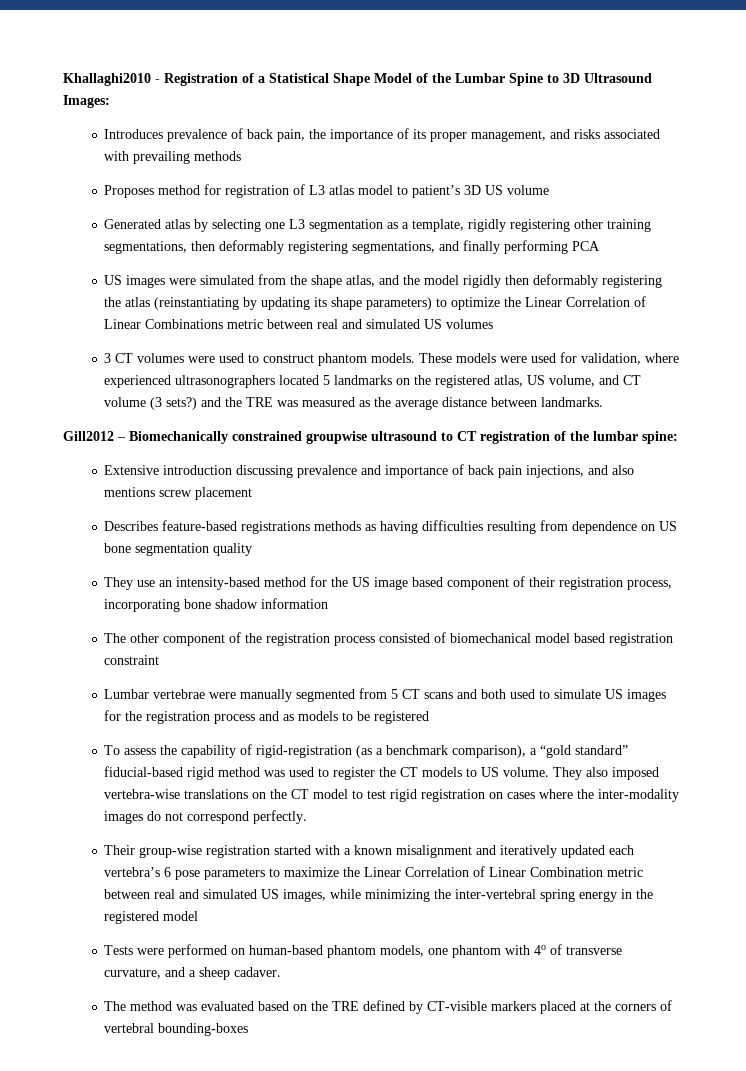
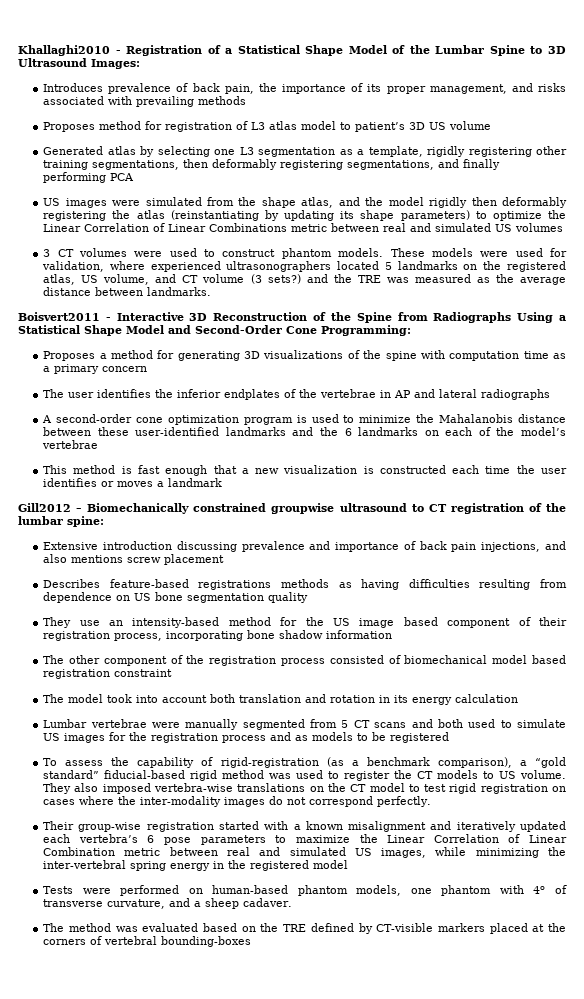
+ Boisvert2011 - Interactive 3D Reconstruction of the Spine from Radiographs Using a Statistical Shape Model and Second-Order Cone Programming:
+ Proposes a method for generating 3D visualizations of the spine with computation time as a primary concern
+ The user identifies the inferior endplates of the vertebrae in AP and lateral radiographs
+ A second-order cone optimization program is used to minimize the Mahalanobis distance between these user-identified landmarks and the 6 landmarks on each of the model’s vertebrae
+ This method is fast enough that a new visualization is constructed each time the user identifies or moves a landmark
+ The model took into account both translation and rotation in its energy calculation

